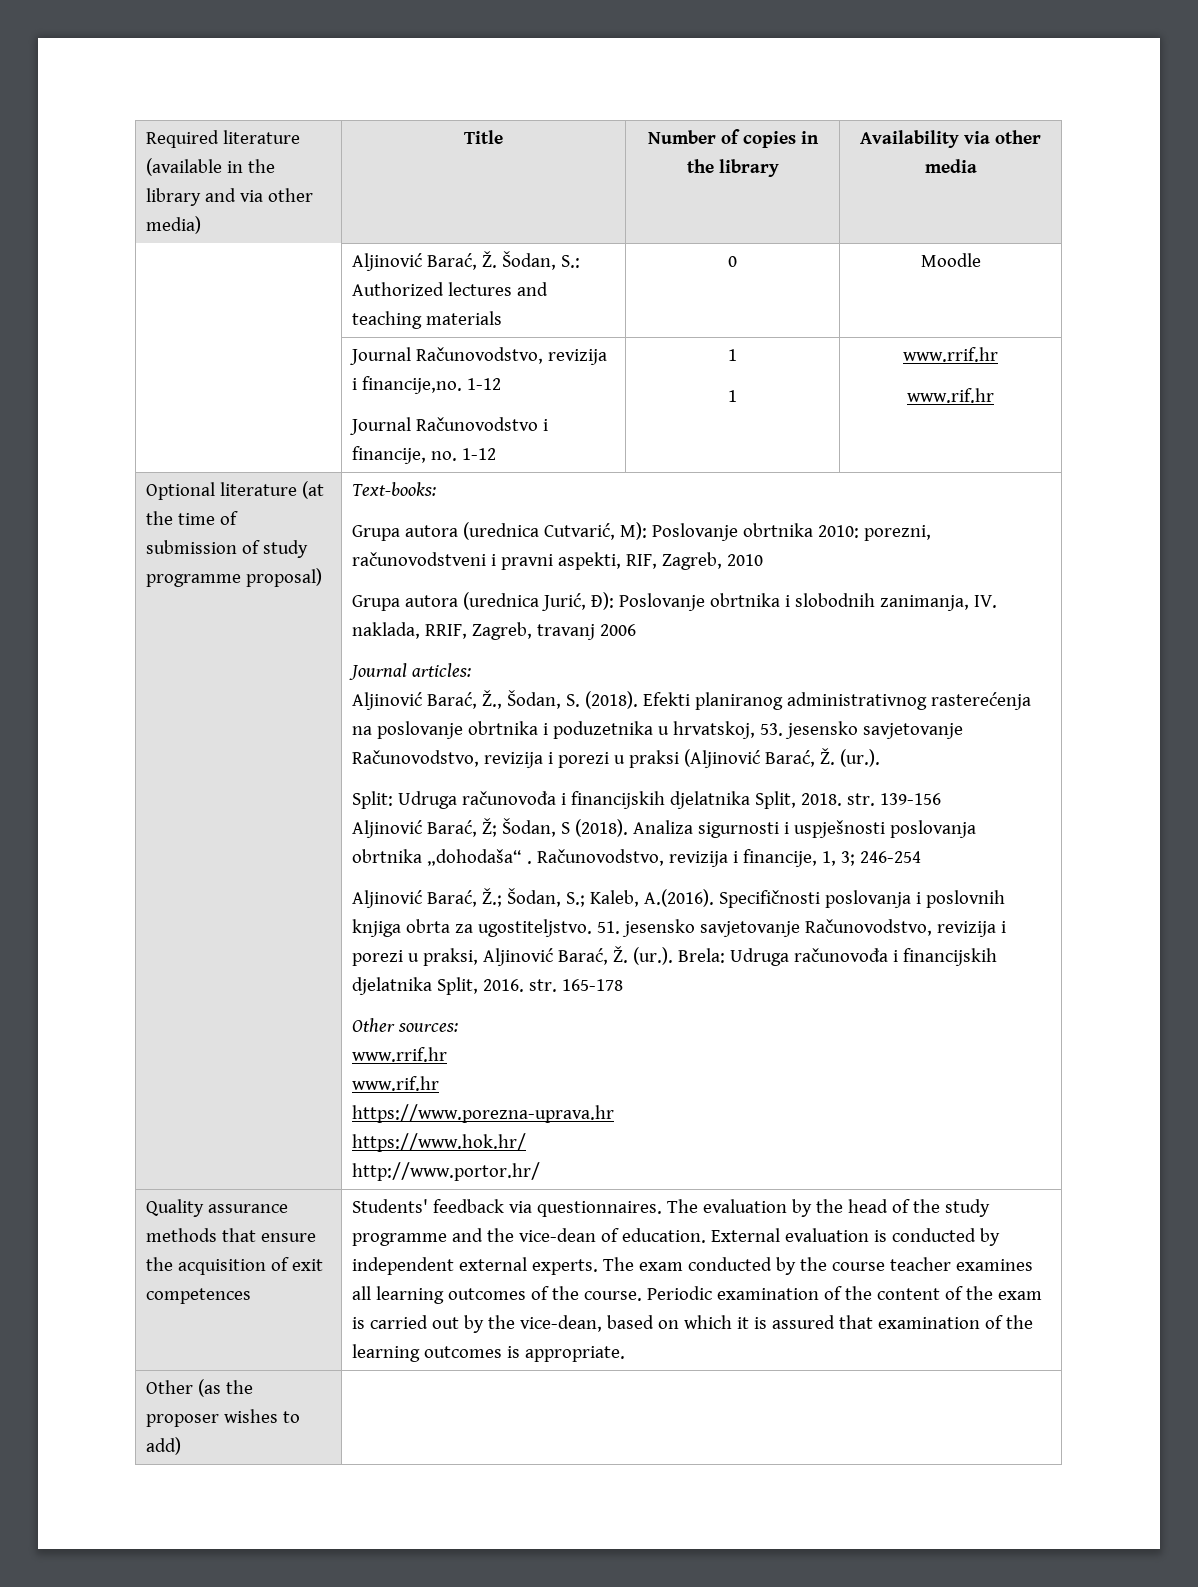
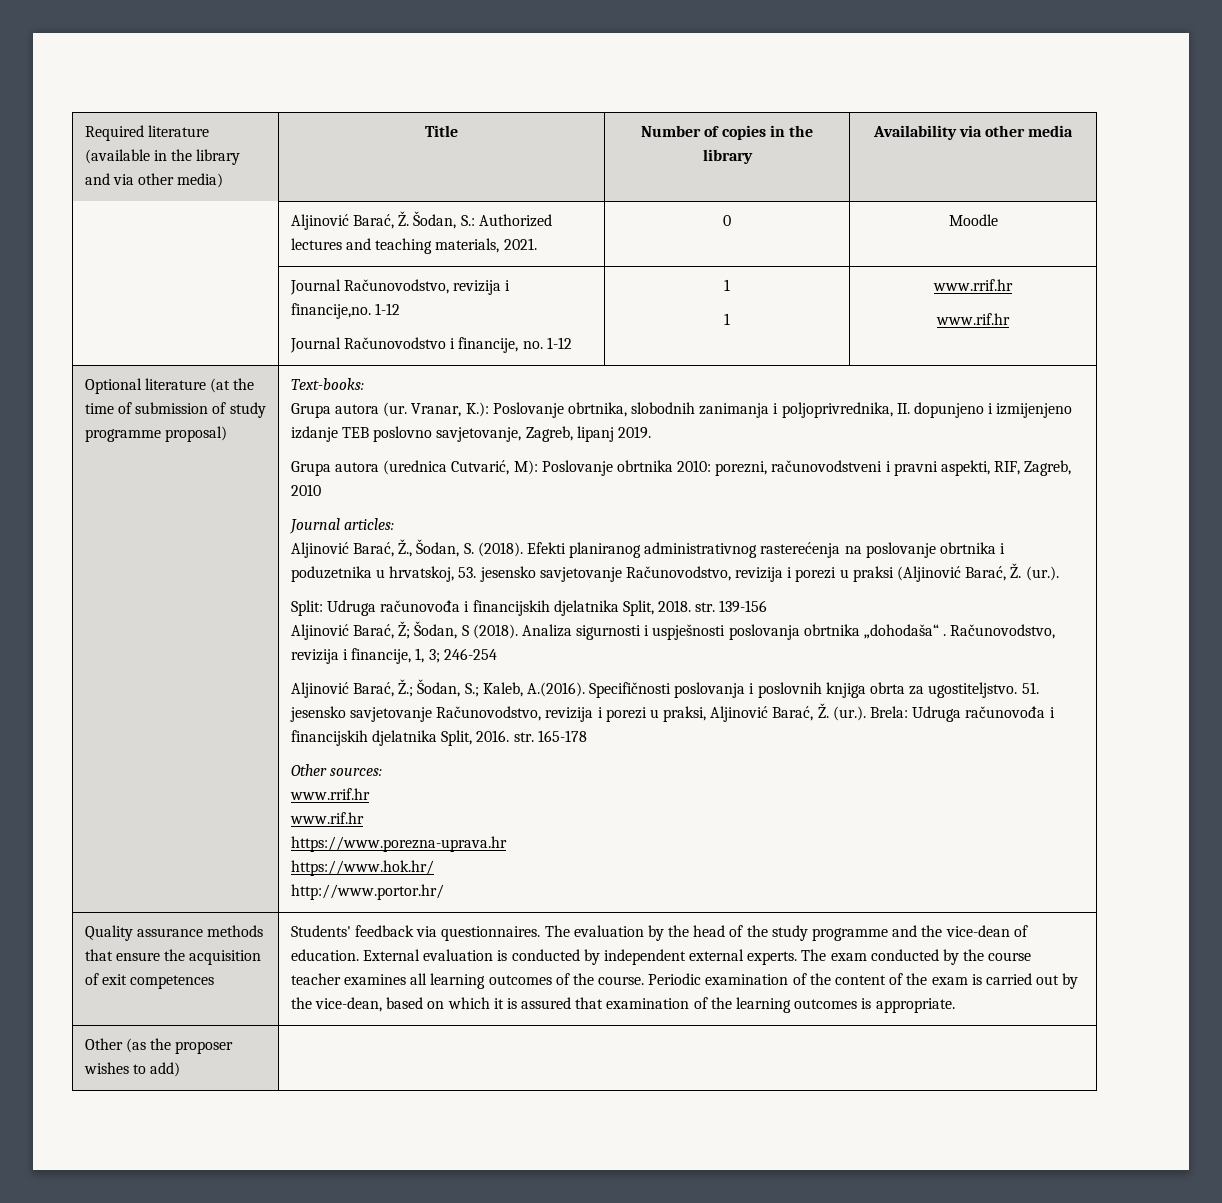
- | Aljinović Barać, Ž. Šodan, S.: Authorized lectures and teaching materials | 0 | Moodle
+ | Aljinović Barać, Ž. Šodan, S.: Authorized lectures and teaching materials, 2021. | 0 | Moodle
+ Grupa autora (ur. Vranar, K.): Poslovanje obrtnika, slobodnih zanimanja i poljoprivrednika, II. dopunjeno i izmijenjeno izdanje TEB poslovno savjetovanje, Zagreb, lipanj 2019.
- Grupa autora (urednica Jurić, Đ): Poslovanje obrtnika i slobodnih zanimanja, IV. naklada, RRIF, Zagreb, travanj 2006

